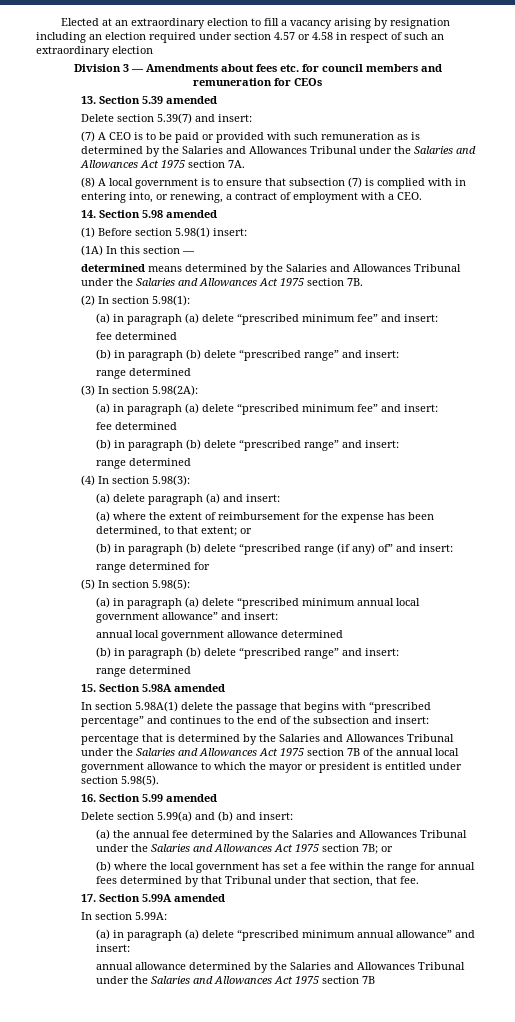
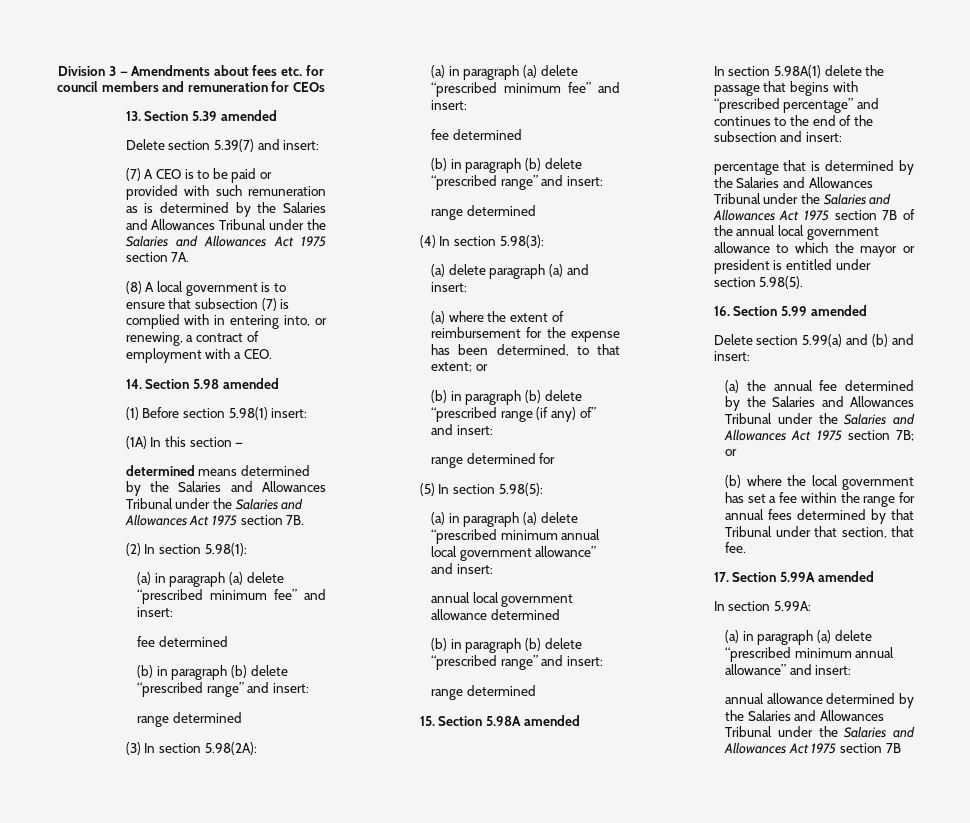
- Elected at an extraordinary election to fill a vacancy arising by resignation including an election required under section 4.57 or 4.58 in respect of such an extraordinary election

